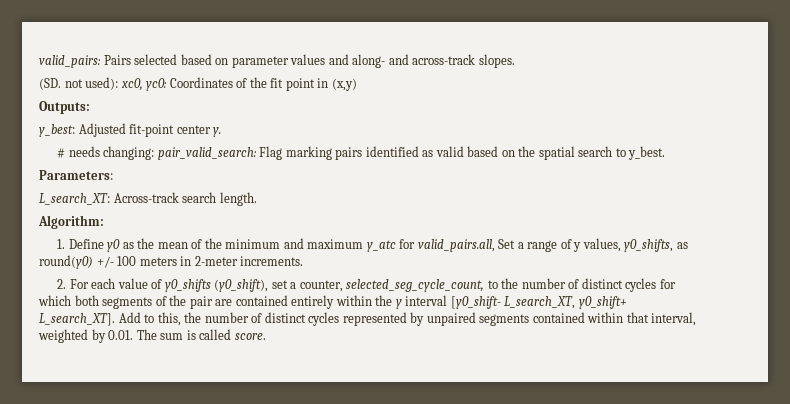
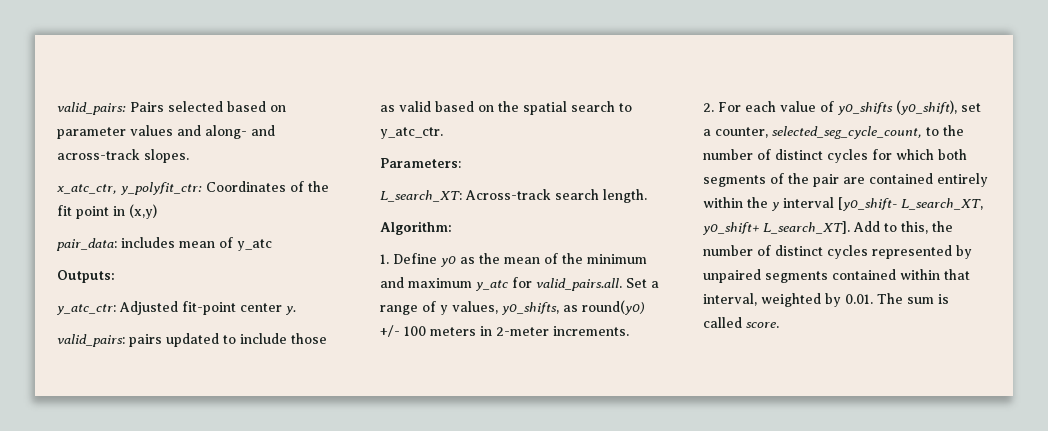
- (SD. not used): xc0, yc0: Coordinates of the fit point in (x,y)
+ x_atc_ctr, y_polyfit_ctr: Coordinates of the fit point in (x,y)
+ pair_data: includes mean of y_atc
- y_best: Adjusted fit-point center y.
+ y_atc_ctr: Adjusted fit-point center y.
- # needs changing: pair_valid_search: Flag marking pairs identified as valid based on the spatial search to y_best.
+ valid_pairs: pairs updated to include those as valid based on the spatial search to y_atc_ctr.
- 1. Define y0 as the mean of the minimum and maximum y_atc for valid_pairs.all, Set a range of y values, y0_shifts, as round(y0) +/- 100 meters in 2-meter increments.
+ 1. Define y0 as the mean of the minimum and maximum y_atc for valid_pairs.all. Set a range of y values, y0_shifts, as round(y0) +/- 100 meters in 2-meter increments.

